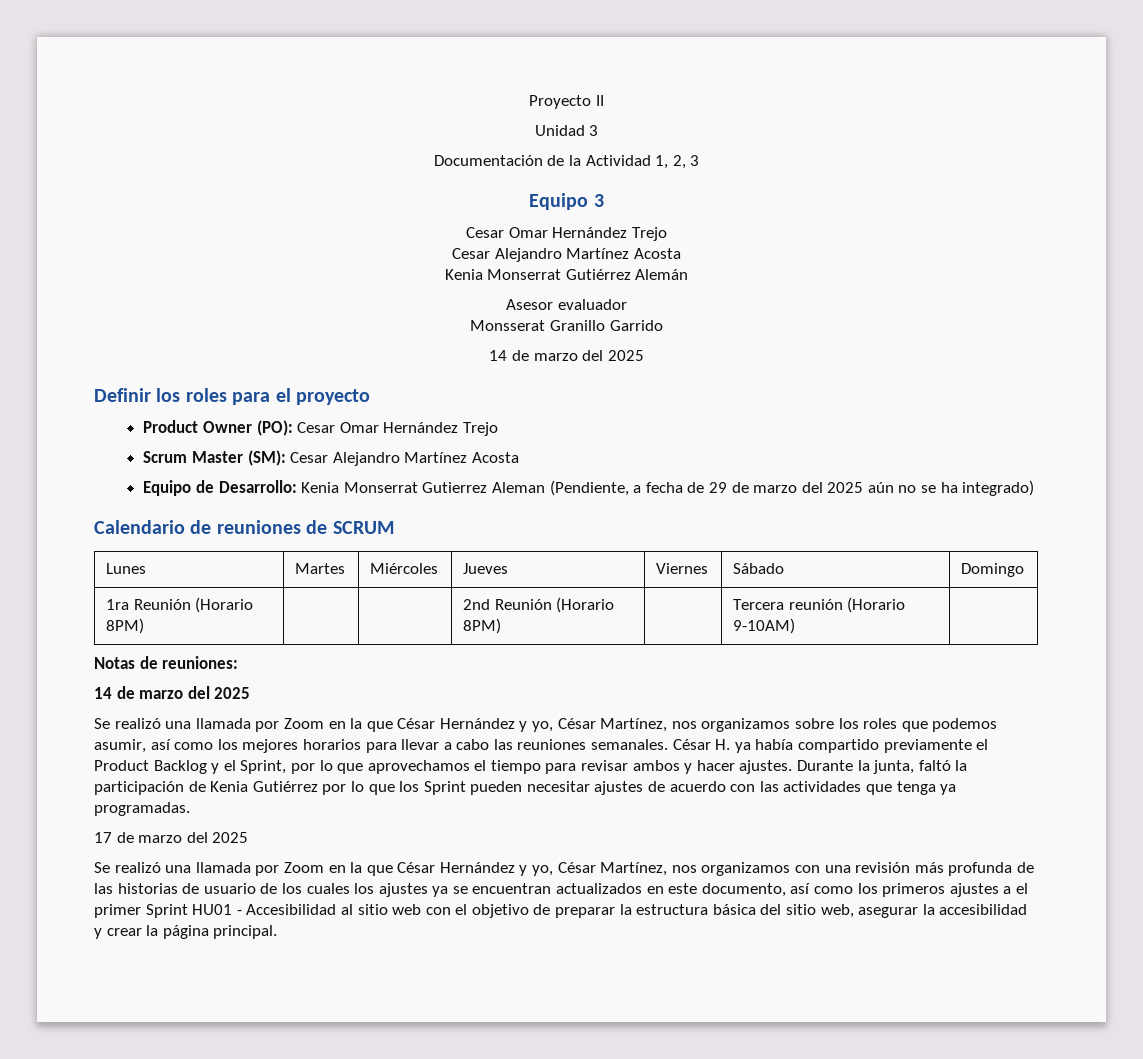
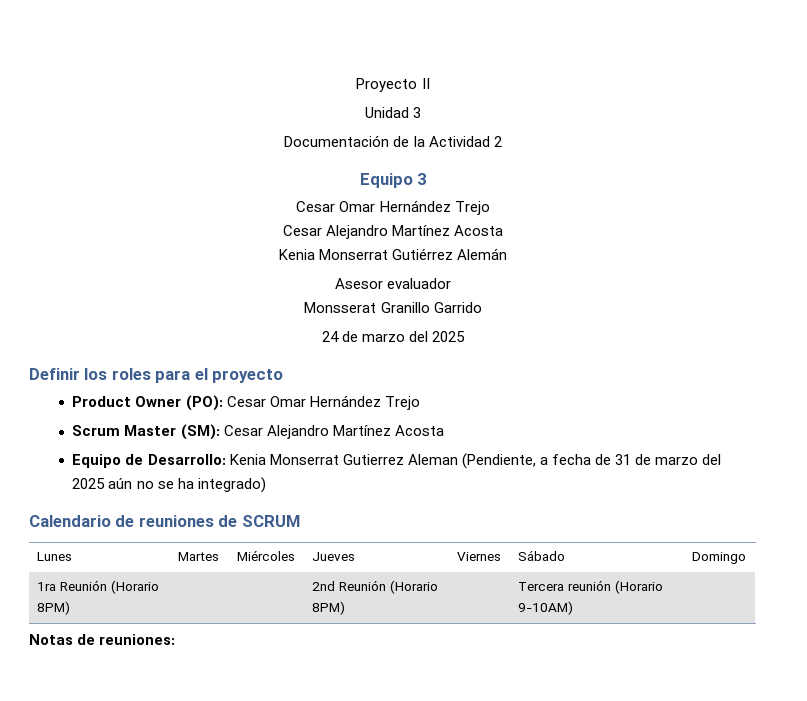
- Documentación de la Actividad 1, 2, 3
+ Documentación de la Actividad 2
  Monsserat Granillo Garrido
- 14 de marzo del 2025
+ 24 de marzo del 2025
- Equipo de Desarrollo: Kenia Monserrat Gutierrez Aleman (Pendiente, a fecha de 29 de marzo del 2025 aún no se ha integrado)
+ Equipo de Desarrollo: Kenia Monserrat Gutierrez Aleman (Pendiente, a fecha de 31 de marzo del 2025 aún no se ha integrado)
  Notas de reuniones:
- 14 de marzo del 2025
- Se realizó una llamada por Zoom en la que César Hernández y yo, César Martínez, nos organizamos sobre los roles que podemos asumir, así como los mejores horarios para llevar a cabo las reuniones semanales. César H. ya había compartido previamente el Product Backlog y el Sprint, por lo que aprovechamos el tiempo para revisar ambos y hacer ajustes. Durante la junta, faltó la participación de Kenia Gutiérrez por lo que los Sprint pueden necesitar ajustes de acuerdo con las actividades que tenga ya programadas.
- 17 de marzo del 2025
- Se realizó una llamada por Zoom en la que César Hernández y yo, César Martínez, nos organizamos con una revisión más profunda de las historias de usuario de los cuales los ajustes ya se encuentran actualizados en este documento, así como los primeros ajustes a el primer Sprint HU01 - Accesibilidad al sitio web con el objetivo de preparar la estructura básica del sitio web, asegurar la accesibilidad y crear la página principal.

